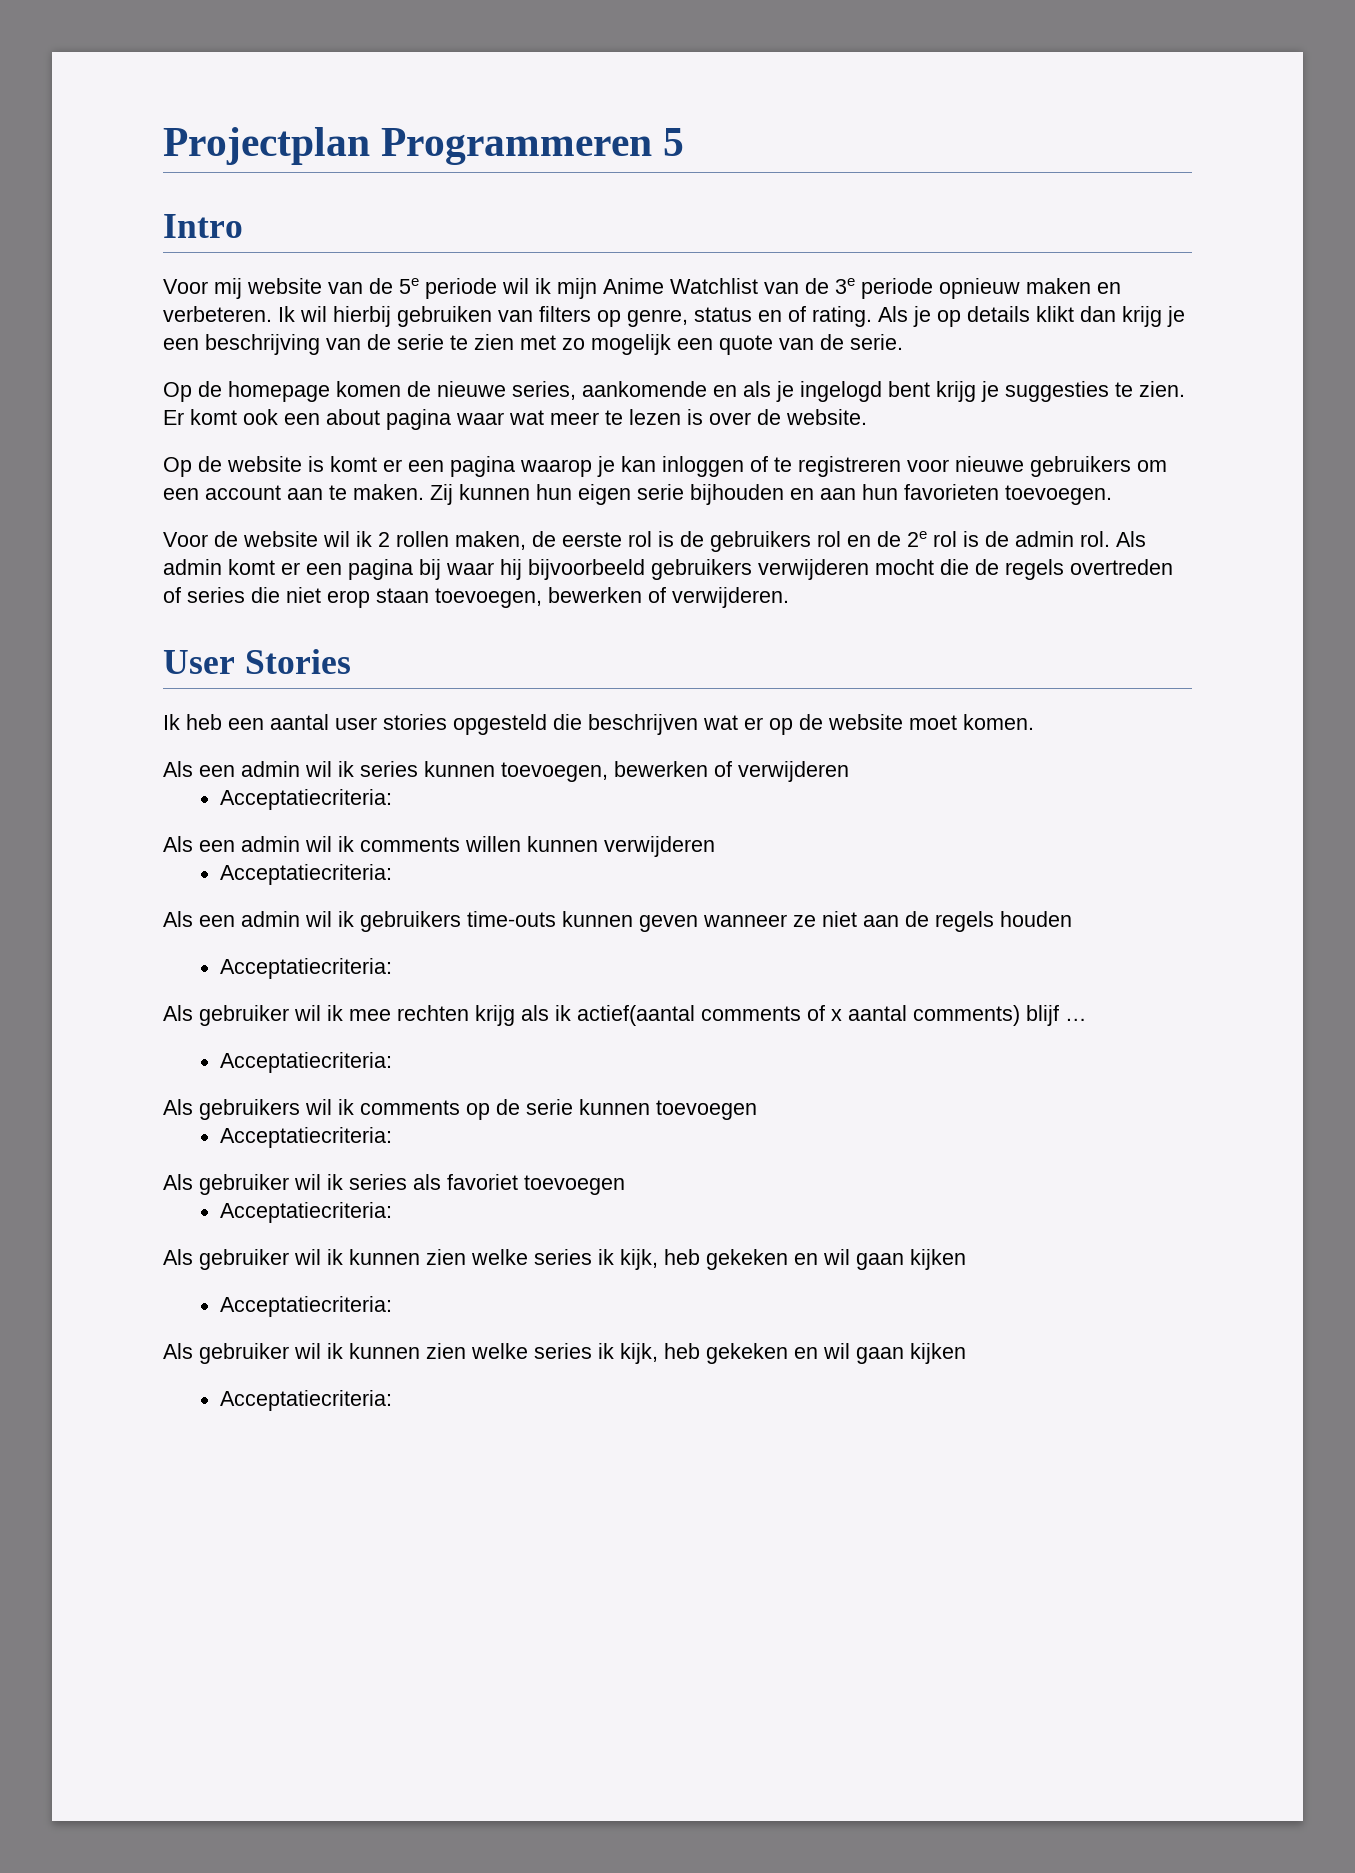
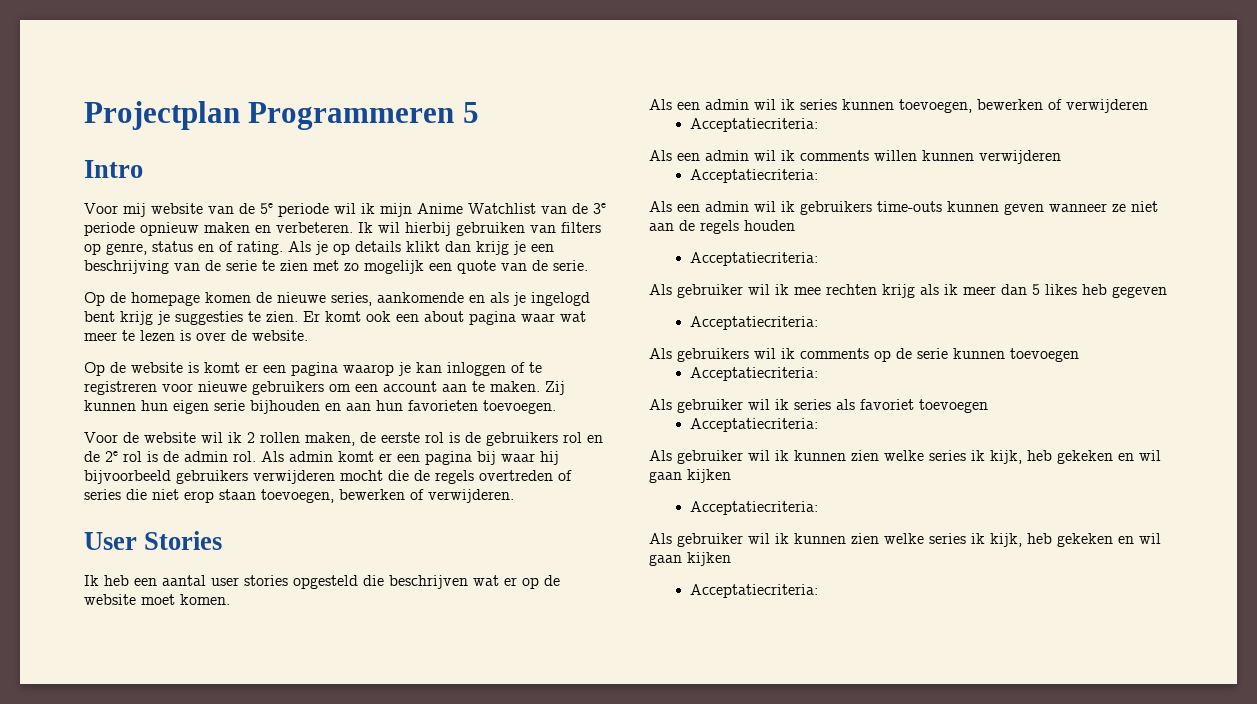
- Als gebruiker wil ik mee rechten krijg als ik actief(aantal comments of x aantal comments) blijf …
+ Als gebruiker wil ik mee rechten krijg als ik meer dan 5 likes heb gegeven

